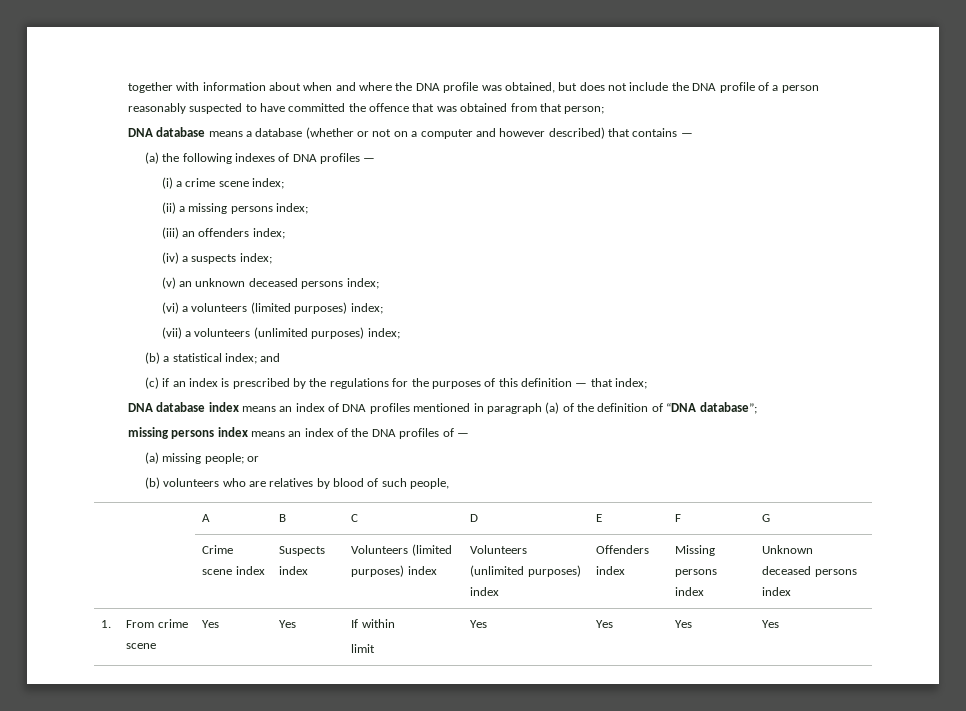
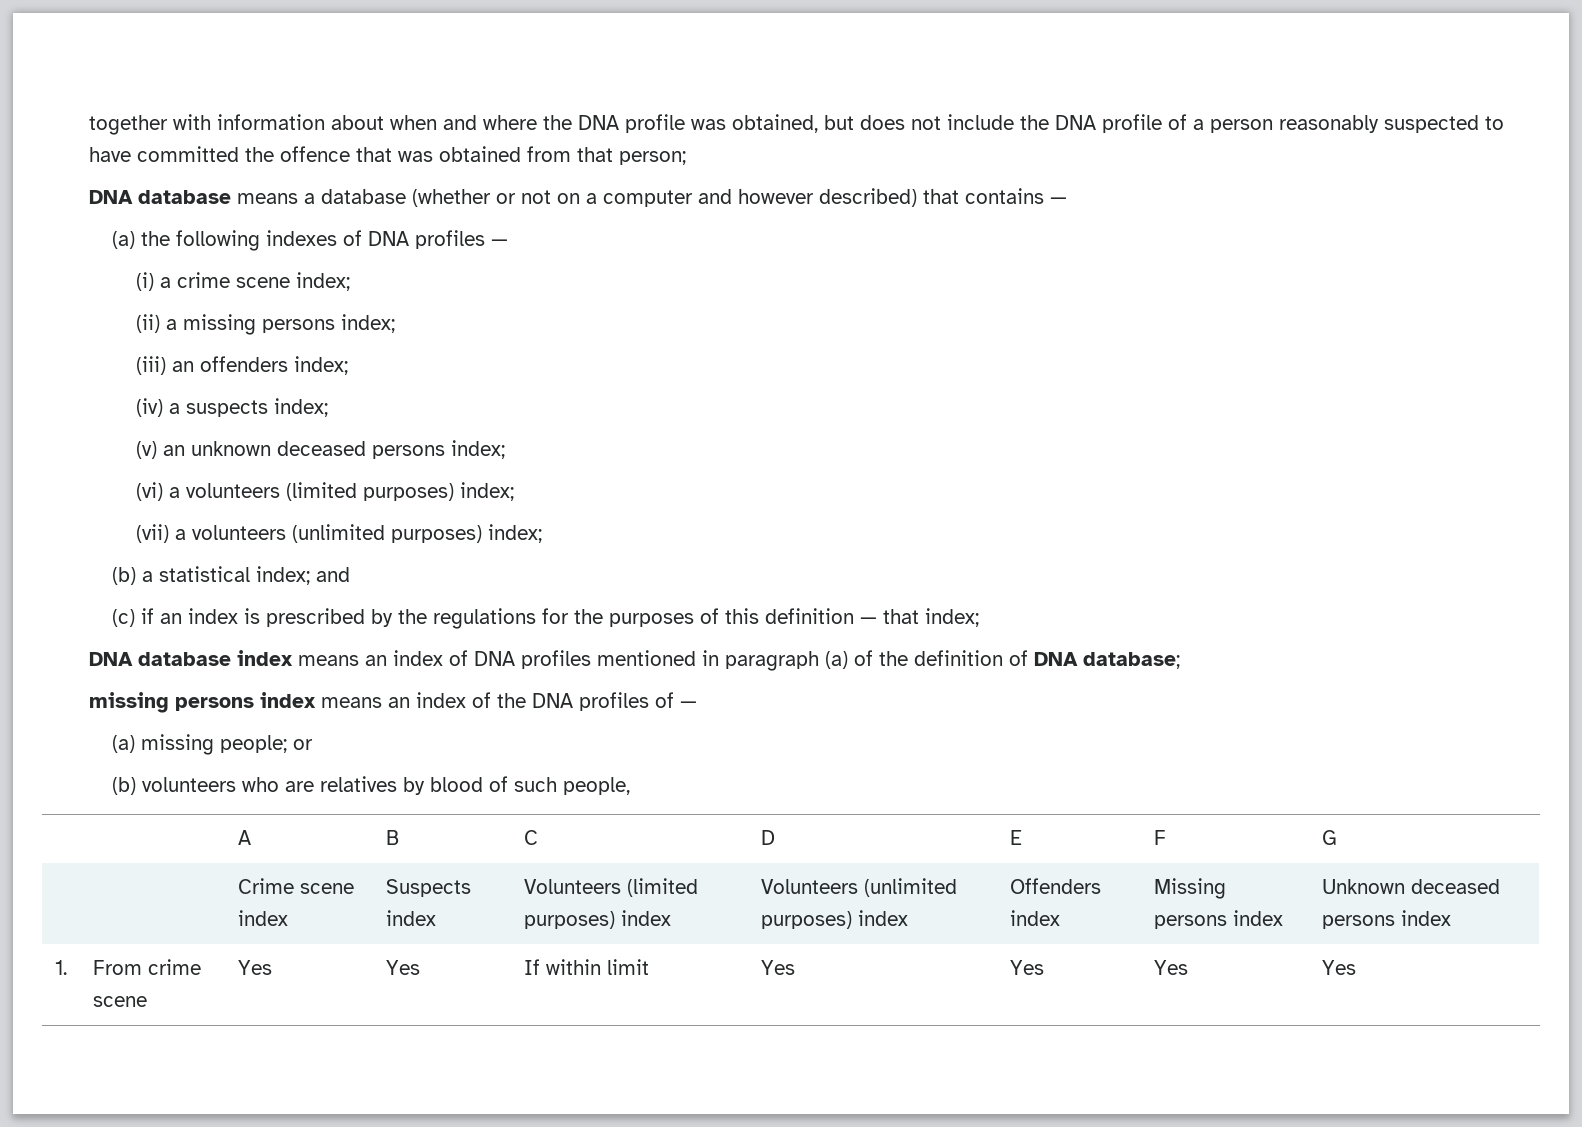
- DNA database index means an index of DNA profiles mentioned in paragraph (a) of the definition of “DNA database”;
+ DNA database index means an index of DNA profiles mentioned in paragraph (a) of the definition of DNA database;
- 1. | From crime scene | Yes | Yes | If within
- limit | Yes | Yes | Yes | Yes
+ 1. | From crime scene | Yes | Yes | If within limit | Yes | Yes | Yes | Yes

